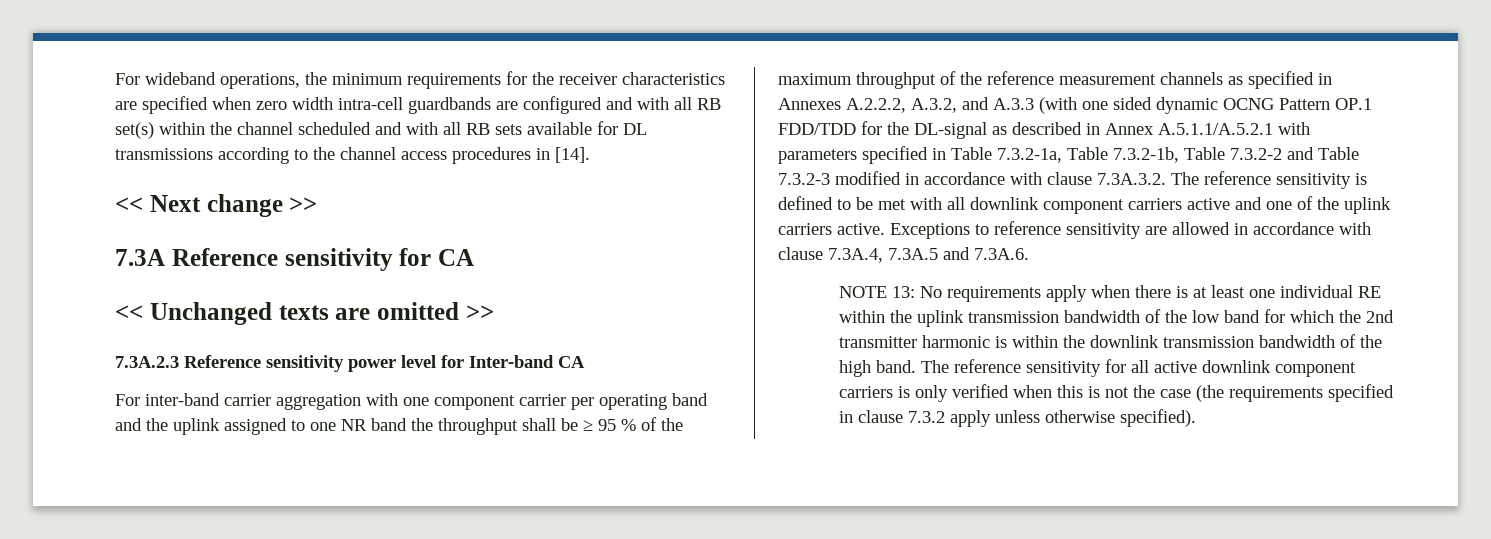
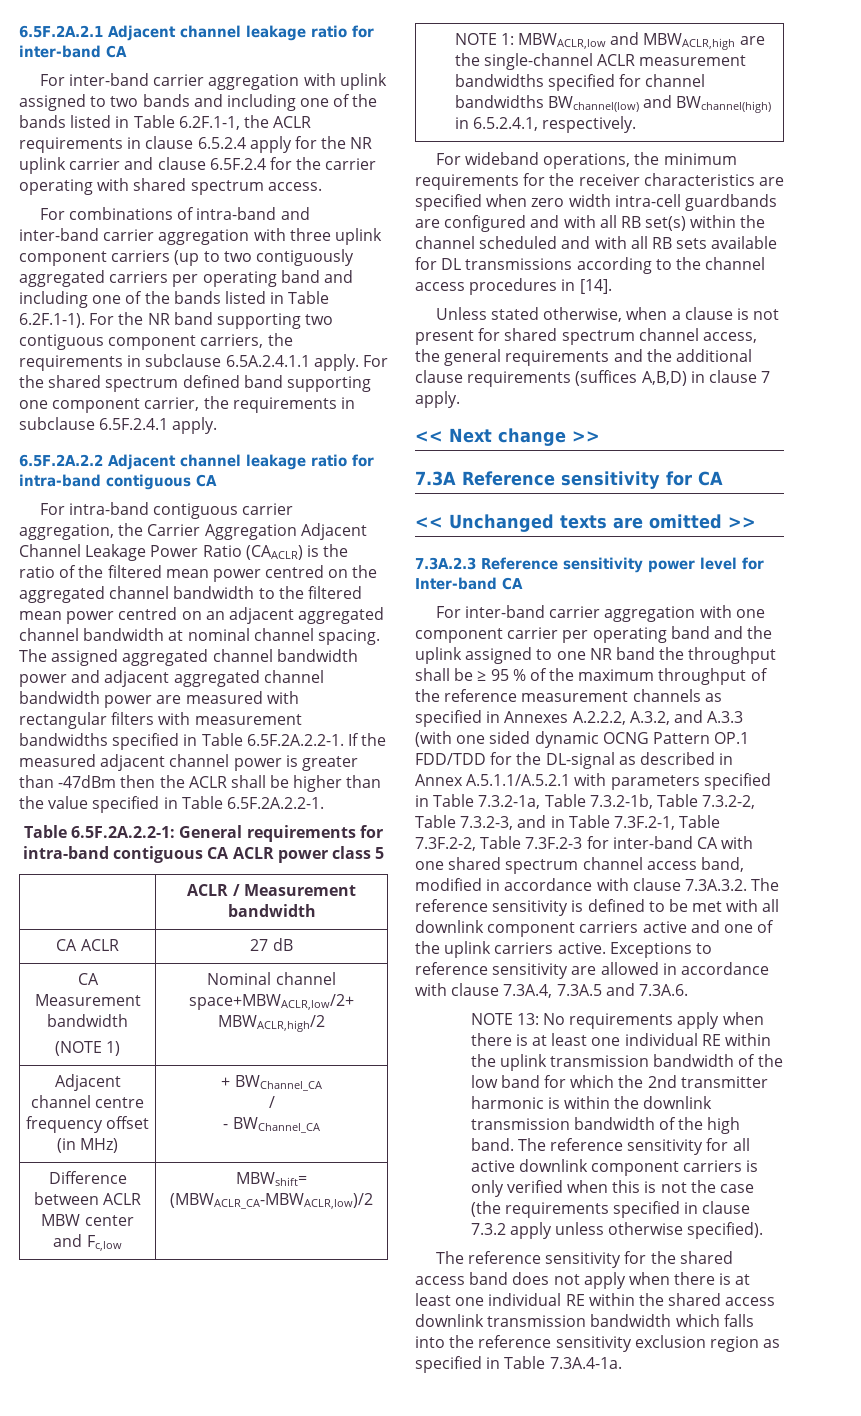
+ 6.5F.2A.2.1 Adjacent channel leakage ratio for inter-band CA
+ For inter-band carrier aggregation with uplink assigned to two bands and including one of the bands listed in Table 6.2F.1-1, the ACLR requirements in clause 6.5.2.4 apply for the NR uplink carrier and clause 6.5F.2.4 for the carrier operating with shared spectrum access.
+ For combinations of intra-band and inter-band carrier aggregation with three uplink component carriers (up to two contiguously aggregated carriers per operating band and including one of the bands listed in Table 6.2F.1-1). For the NR band supporting two contiguous component carriers, the requirements in subclause 6.5A.2.4.1.1 apply. For the shared spectrum defined band supporting one component carrier, the requirements in subclause 6.5F.2.4.1 apply.
+ 6.5F.2A.2.2 Adjacent channel leakage ratio for intra-band contiguous CA
+ For intra-band contiguous carrier aggregation, the Carrier Aggregation Adjacent Channel Leakage Power Ratio (CAACLR) is the ratio of the filtered mean power centred on the aggregated channel bandwidth to the filtered mean power centred on an adjacent aggregated channel bandwidth at nominal channel spacing. The assigned aggregated channel bandwidth power and adjacent aggregated channel bandwidth power are measured with rectangular filters with measurement bandwidths specified in Table 6.5F.2A.2.2-1. If the measured adjacent channel power is greater than -47dBm then the ACLR shall be higher than the value specified in Table 6.5F.2A.2.2-1.
+ Table 6.5F.2A.2.2-1: General requirements for intra-band contiguous CA ACLR power class 5
+ | ACLR / Measurement bandwidth
+ CA ACLR | 27 dB
+ CA Measurement bandwidth
+ (NOTE 1) | Nominal channel space+MBWACLR,low/2+ MBWACLR,high/2
+ Adjacent channel centre frequency offset (in MHz) | + BWChannel_CA
+ /
+ - BWChannel_CA
+ Difference between ACLR MBW center and Fc,low | MBWshift= (MBWACLR_CA-MBWACLR,low)/2
+ NOTE 1: MBWACLR,low and MBWACLR,high are the single-channel ACLR measurement bandwidths specified for channel bandwidths BWchannel(low) and BWchannel(high) in 6.5.2.4.1, respectively.
+ Unless stated otherwise, when a clause is not present for shared spectrum channel access, the general requirements and the additional clause requirements (suffices A,B,D) in clause 7 apply.
- For inter-band carrier aggregation with one component carrier per operating band and the uplink assigned to one NR band the throughput shall be ≥ 95 % of the maximum throughput of the reference measurement channels as specified in Annexes A.2.2.2, A.3.2, and A.3.3 (with one sided dynamic OCNG Pattern OP.1 FDD/TDD for the DL-signal as described in Annex A.5.1.1/A.5.2.1 with parameters specified in Table 7.3.2-1a, Table 7.3.2-1b, Table 7.3.2-2 and Table 7.3.2-3 modified in accordance with clause 7.3A.3.2. The reference sensitivity is defined to be met with all downlink component carriers active and one of the uplink carriers active.
+ For inter-band carrier aggregation with one component carrier per operating band and the uplink assigned to one NR band the throughput shall be ≥ 95 % of the maximum throughput of the reference measurement channels as specified in Annexes A.2.2.2, A.3.2, and A.3.3 (with one sided dynamic OCNG Pattern OP.1 FDD/TDD for the DL-signal as described in Annex A.5.1.1/A.5.2.1 with parameters specified in Table 7.3.2-1a, Table 7.3.2-1b, Table 7.3.2-2, Table 7.3.2-3, and in Table 7.3F.2-1, Table 7.3F.2-2, Table 7.3F.2-3 for inter-band CA with one shared spectrum channel access band, modified in accordance with clause 7.3A.3.2. The reference sensitivity is defined to be met with all downlink component carriers active and one of the uplink carriers active.
+ The reference sensitivity for the shared access band does not apply when there is at least one individual RE within the shared access downlink transmission bandwidth which falls into the reference sensitivity exclusion region as specified in Table 7.3A.4-1a.

